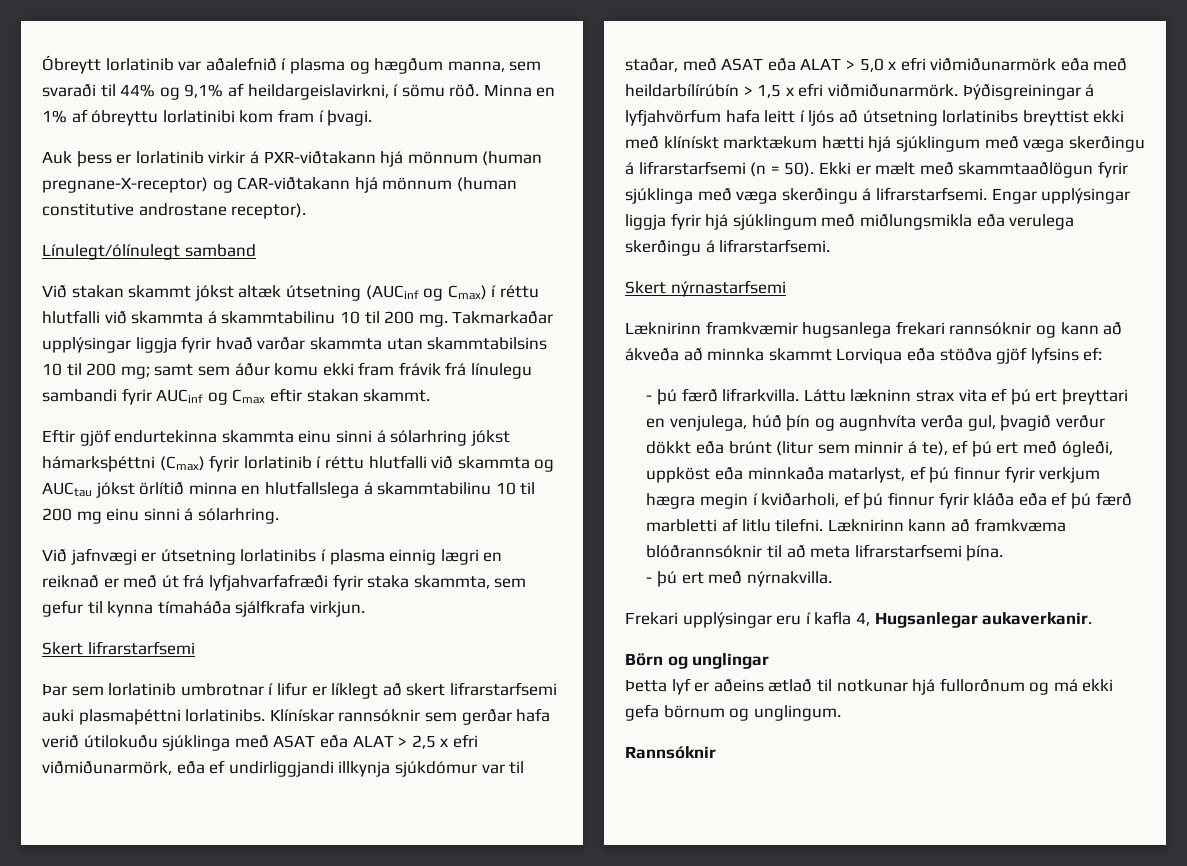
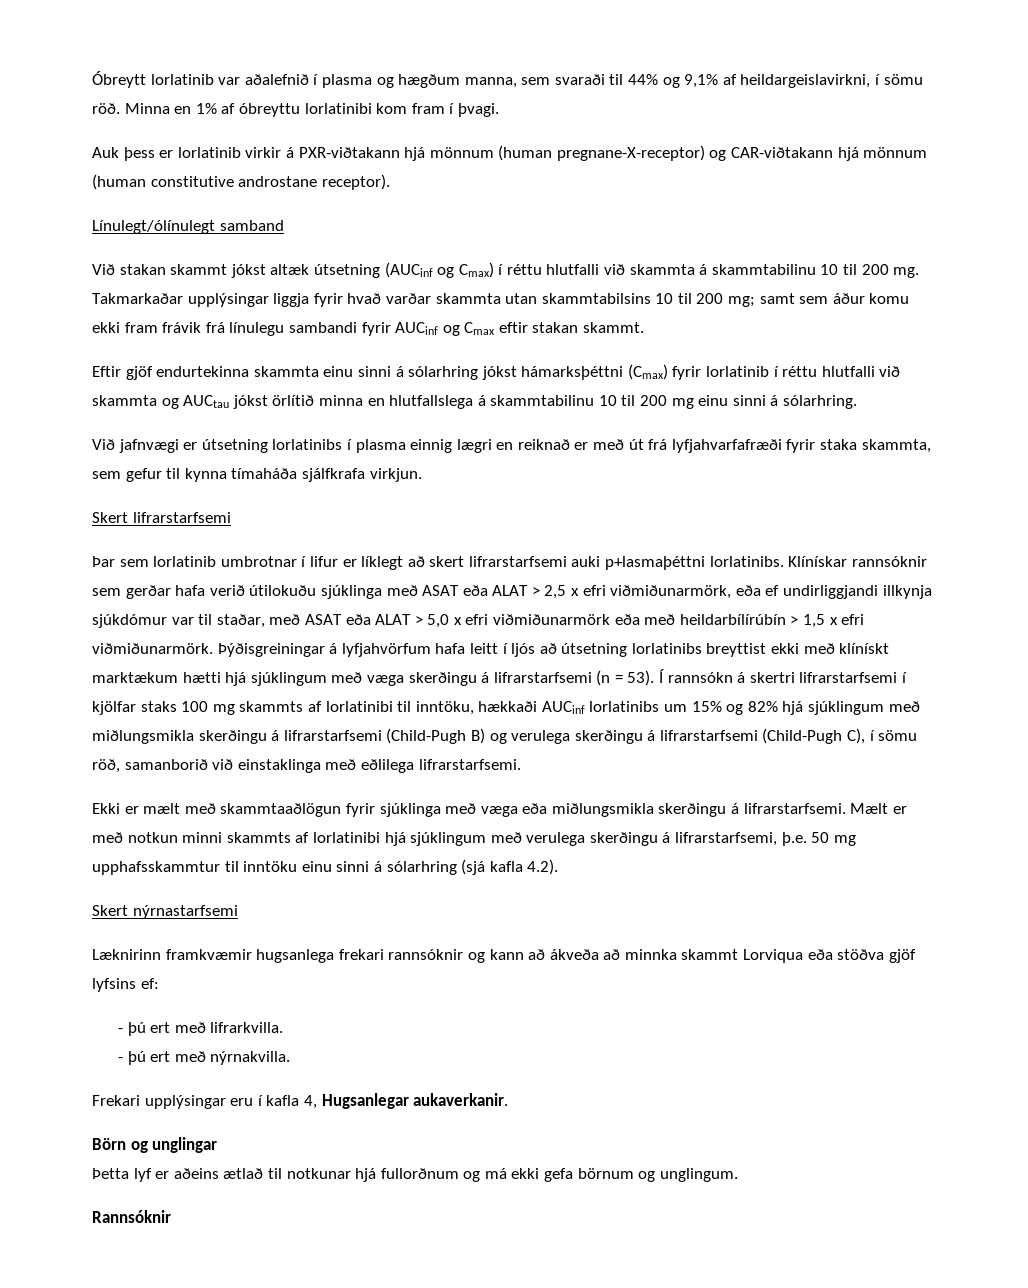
- Þar sem lorlatinib umbrotnar í lifur er líklegt að skert lifrarstarfsemi auki plasmaþéttni lorlatinibs.
+ Þar sem lorlatinib umbrotnar í lifur er líklegt að skert lifrarstarfsemi auki p+lasmaþéttni lorlatinibs.
- Þýðisgreiningar á lyfjahvörfum hafa leitt í ljós að útsetning lorlatinibs breyttist ekki með klínískt marktækum hætti hjá sjúklingum með væga skerðingu á lifrarstarfsemi (n = 50). Ekki er mælt með skammtaaðlögun fyrir sjúklinga með væga skerðingu á lifrarstarfsemi. Engar upplýsingar liggja fyrir hjá sjúklingum með miðlungsmikla eða verulega skerðingu á lifrarstarfsemi.
+ Þýðisgreiningar á lyfjahvörfum hafa leitt í ljós að útsetning lorlatinibs breyttist ekki með klínískt marktækum hætti hjá sjúklingum með væga skerðingu á lifrarstarfsemi (n = 53). Í rannsókn á skertri lifrarstarfsemi í kjölfar staks 100 mg skammts af lorlatinibi til inntöku, hækkaði AUCinf lorlatinibs um 15% og 82% hjá sjúklingum með miðlungsmikla skerðingu á lifrarstarfsemi (Child-Pugh B) og verulega skerðingu á lifrarstarfsemi (Child-Pugh C), í sömu röð, samanborið við einstaklinga með eðlilega lifrarstarfsemi.
+ Ekki er mælt með skammtaaðlögun fyrir sjúklinga með væga eða miðlungsmikla skerðingu á lifrarstarfsemi. Mælt er með notkun minni skammts af lorlatinibi hjá sjúklingum með verulega skerðingu á lifrarstarfsemi, þ.e. 50 mg upphafsskammtur til inntöku einu sinni á sólarhring (sjá kafla 4.2).
- - þú færð lifrarkvilla. Láttu lækninn strax vita ef þú ert þreyttari en venjulega, húð þín og augnhvíta verða gul, þvagið verður dökkt eða brúnt (litur sem minnir á te), ef þú ert með ógleði, uppköst eða minnkaða matarlyst, ef þú finnur fyrir verkjum hægra megin í kviðarholi, ef þú finnur fyrir kláða eða ef þú færð marbletti af litlu tilefni. Læknirinn kann að framkvæma blóðrannsóknir til að meta lifrarstarfsemi þína.
+ - þú ert með lifrarkvilla.

